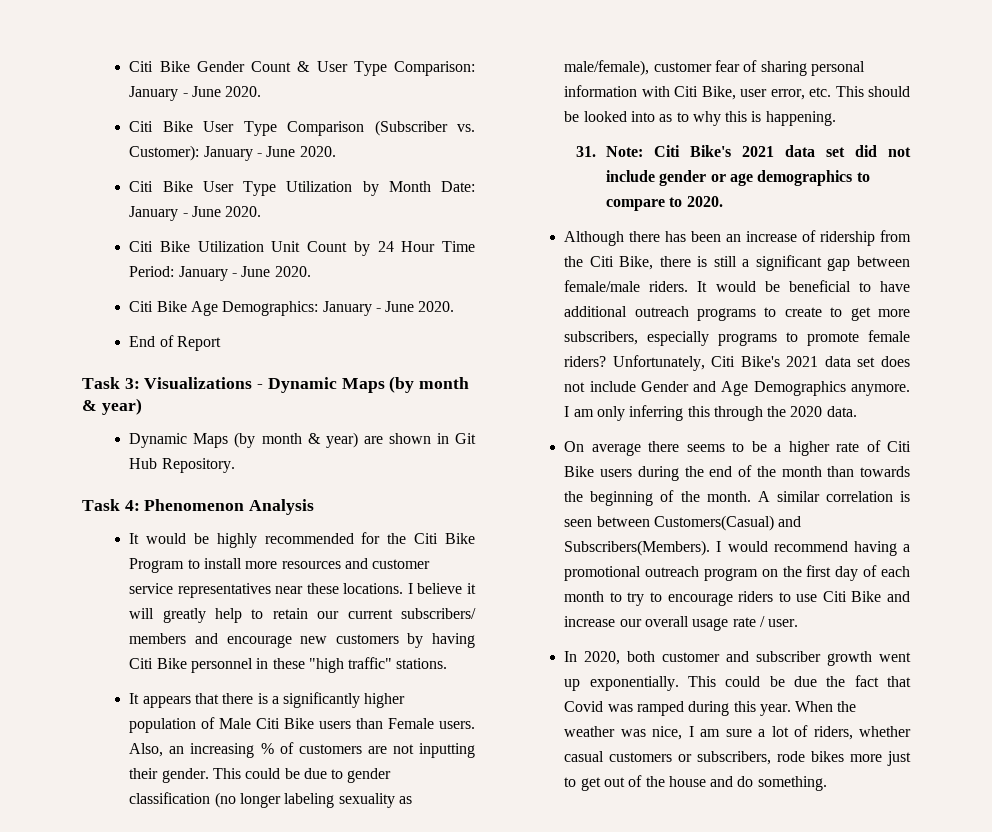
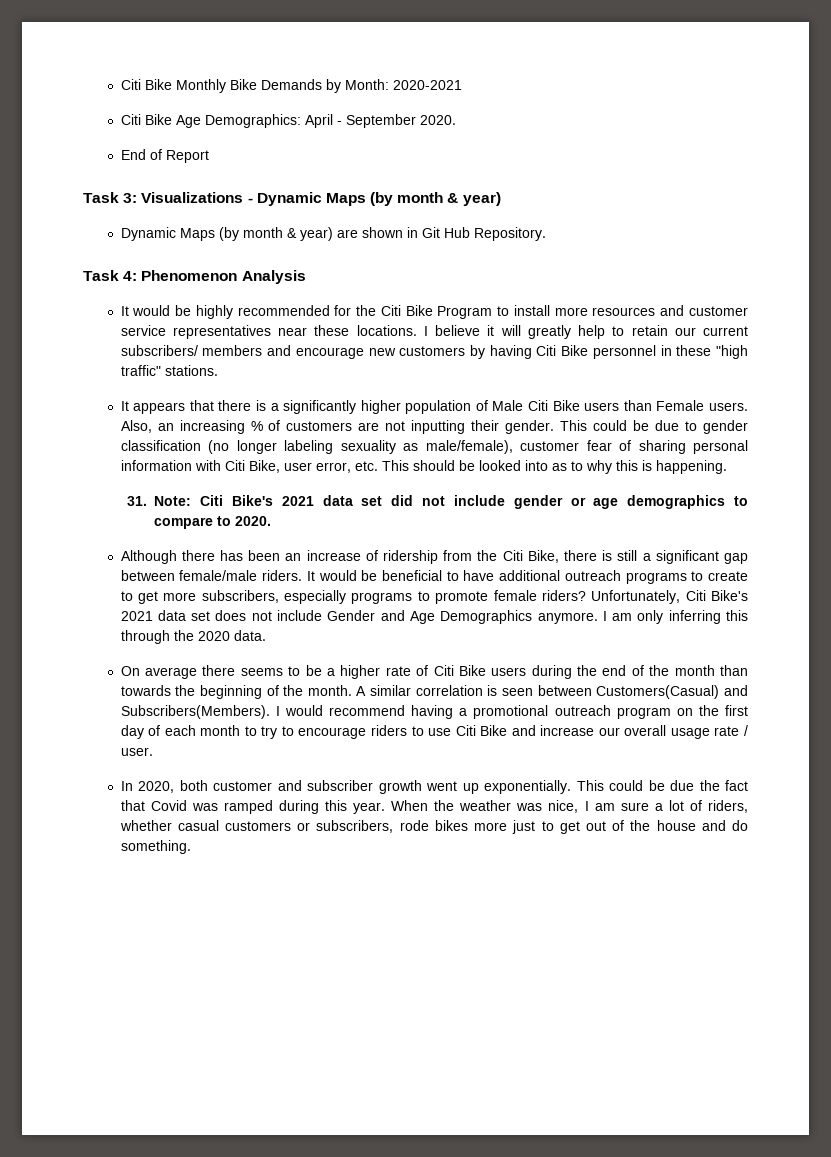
- Citi Bike Gender Count & User Type Comparison: January - June 2020.
- Citi Bike User Type Comparison (Subscriber vs. Customer): January - June 2020.
- Citi Bike User Type Utilization by Month Date: January - June 2020.
- Citi Bike Utilization Unit Count by 24 Hour Time Period: January - June 2020.
+ Citi Bike Monthly Bike Demands by Month: 2020-2021
- Citi Bike Age Demographics: January - June 2020.
+ Citi Bike Age Demographics: April - September 2020.

